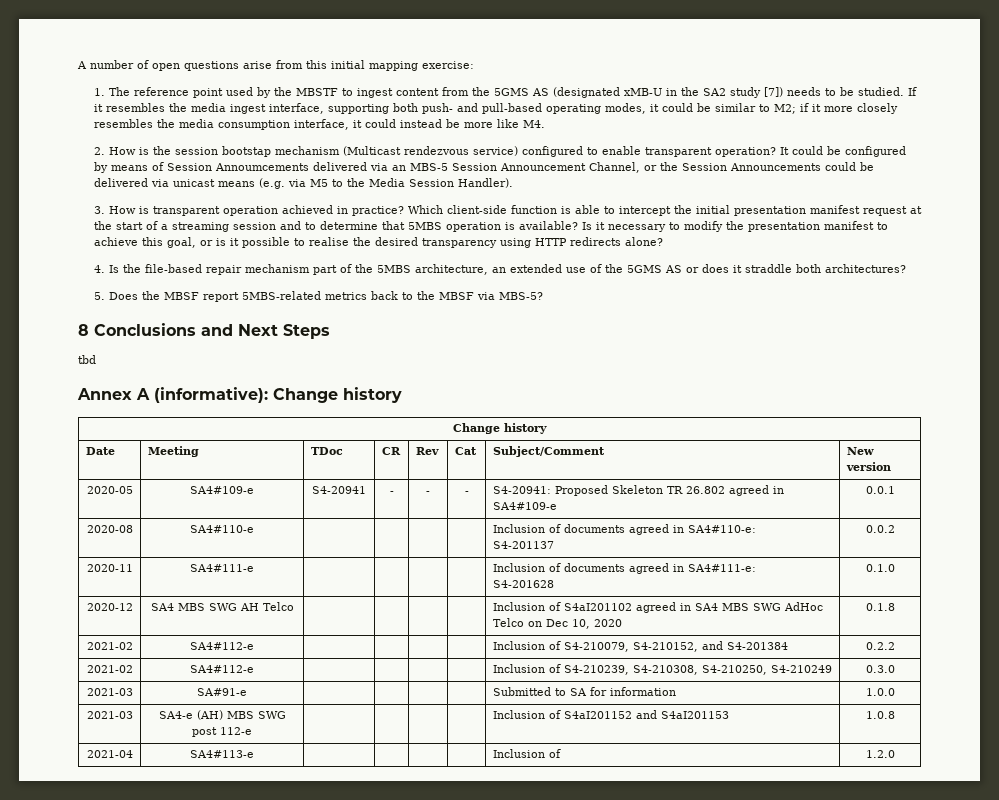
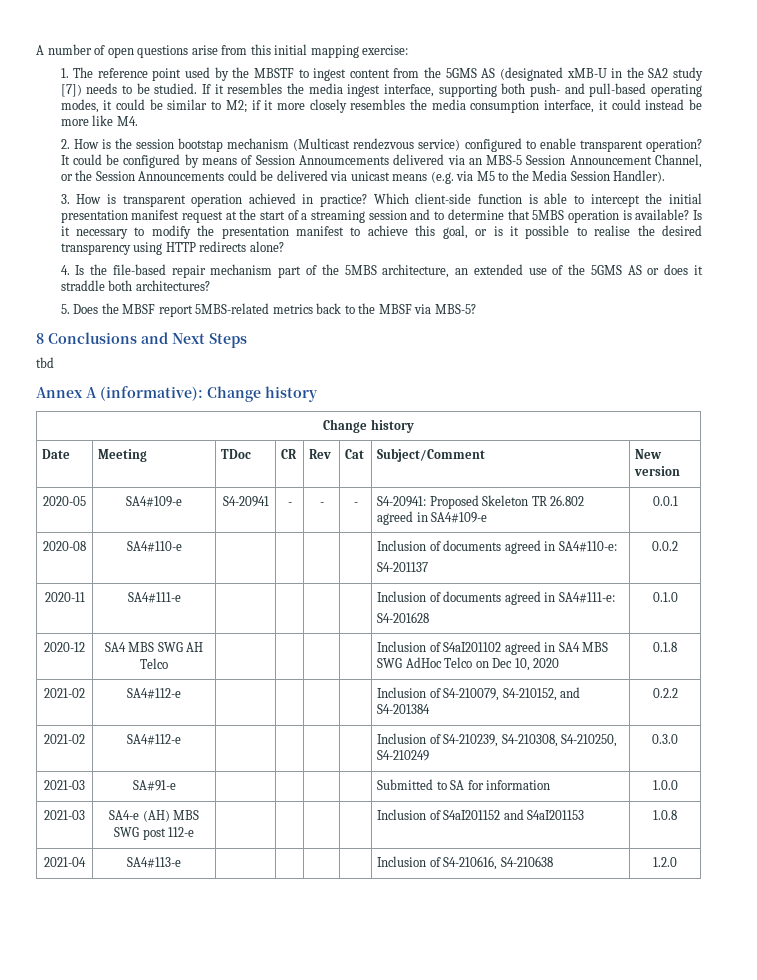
- 2021-04 | SA4#113-e | | | | | Inclusion of | 1.2.0
+ 2021-04 | SA4#113-e | | | | | Inclusion of S4-210616, S4-210638 | 1.2.0

